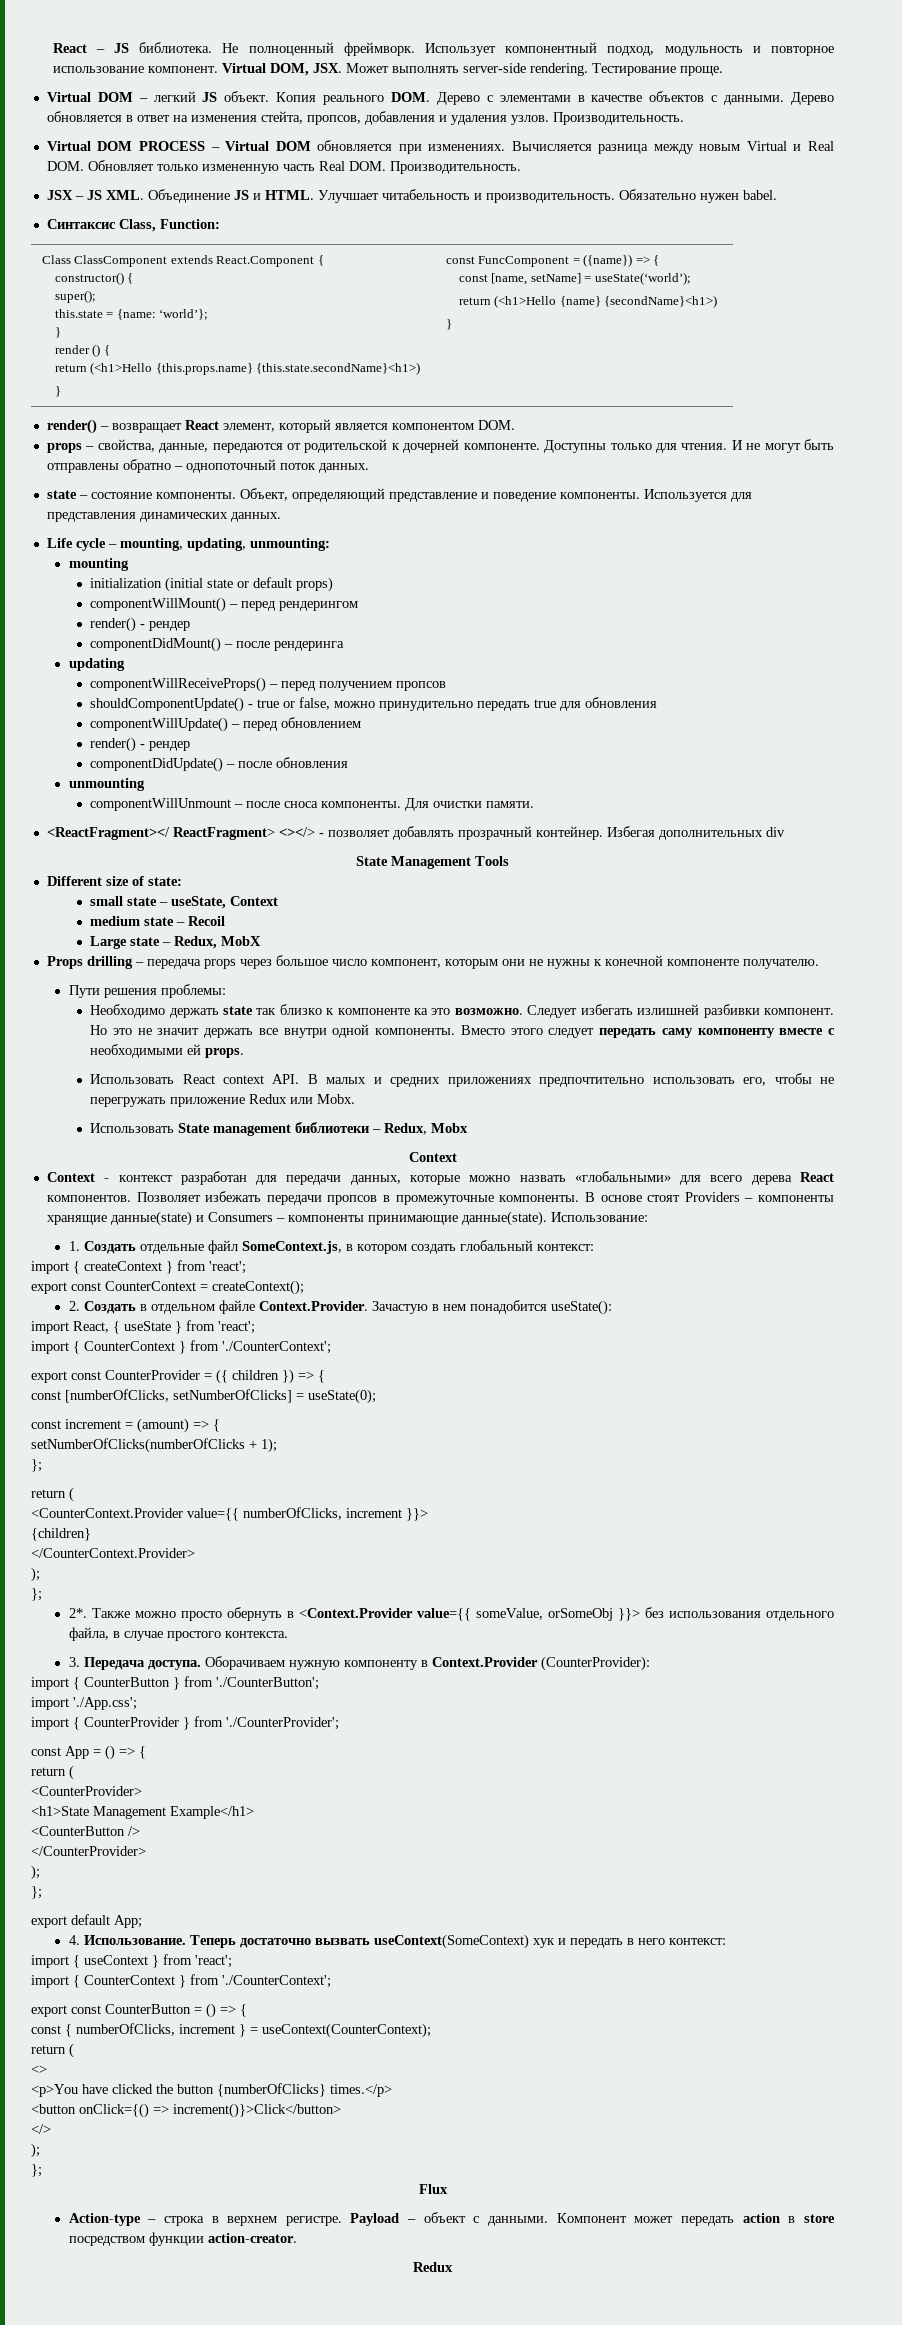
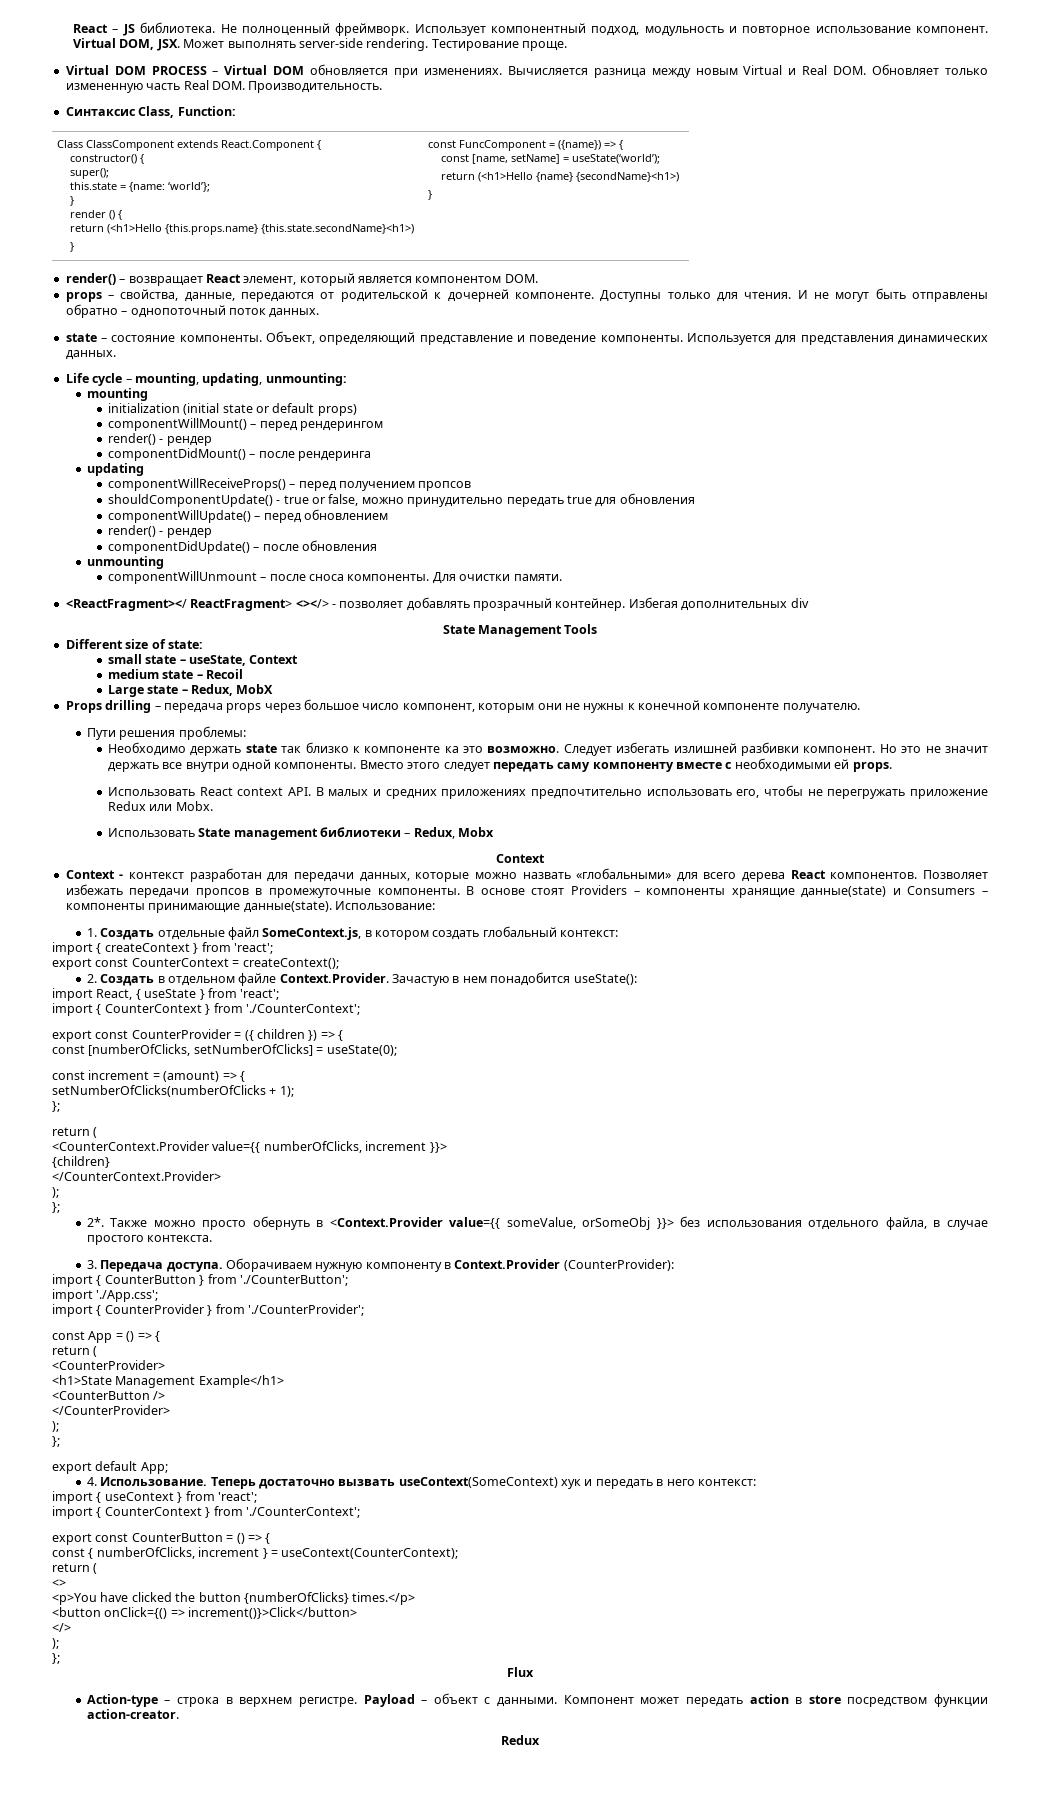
- Virtual DOM – легкий JS объект. Копия реального DOM. Дерево с элементами в качестве объектов с данными. Дерево обновляется в ответ на изменения стейта, пропсов, добавления и удаления узлов. Производительность.
- JSX – JS XML. Объединение JS и HTML. Улучшает читабельность и производительность. Обязательно нужен babel.

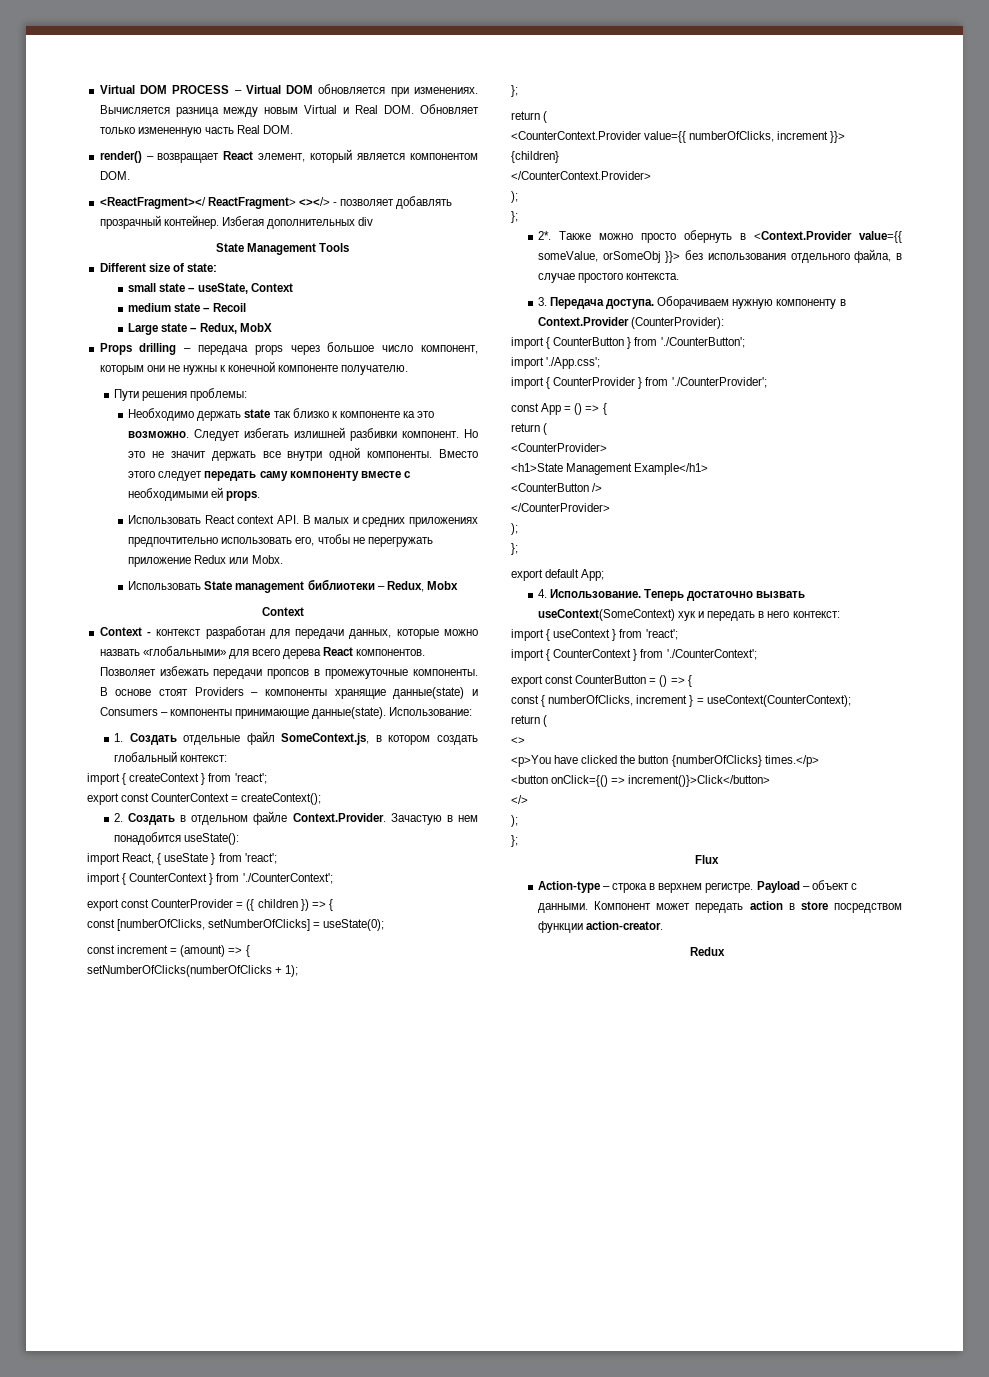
- React – JS библиотека. Не полноценный фреймворк. Использует компонентный подход, модульность и повторное использование компонент. Virtual DOM, JSX. Может выполнять server-side rendering. Тестирование проще.
- Вычисляется разница между новым Virtual и Real DOM. Обновляет только измененную часть Real DOM. Производительность.
- Синтаксис Class, Function:
- Class ClassComponent extends React.Component {
- constructor() {
- super();
- this.state = {name: ‘world’};
- }
- render () {
- return (<h1>Hello {this.props.name} {this.state.secondName}<h1>)
- } | const FuncComponent = ({name}) => {
- const [name, setName] = useState(‘world’);
- return (<h1>Hello {name} {secondName}<h1>)
- }
+ Вычисляется разница между новым Virtual и Real DOM. Обновляет только измененную часть Real DOM.
- props – свойства, данные, передаются от родительской к дочерней компоненте. Доступны только для чтения. И не могут быть отправлены обратно – однопоточный поток данных.
- state – состояние компоненты. Объект, определяющий представление и поведение компоненты. Используется для представления динамических данных.
- Life cycle – mounting, updating, unmounting:
- mounting
- initialization (initial state or default props)
- componentWillMount() – перед рендерингом
- render() - рендер
- componentDidMount() – после рендеринга
- updating
- componentWillReceiveProps() – перед получением пропсов
- shouldComponentUpdate() - true or false, можно принудительно передать true для обновления
- componentWillUpdate() – перед обновлением
- render() - рендер
- componentDidUpdate() – после обновления
- unmounting
- componentWillUnmount – после сноса компоненты. Для очистки памяти.

